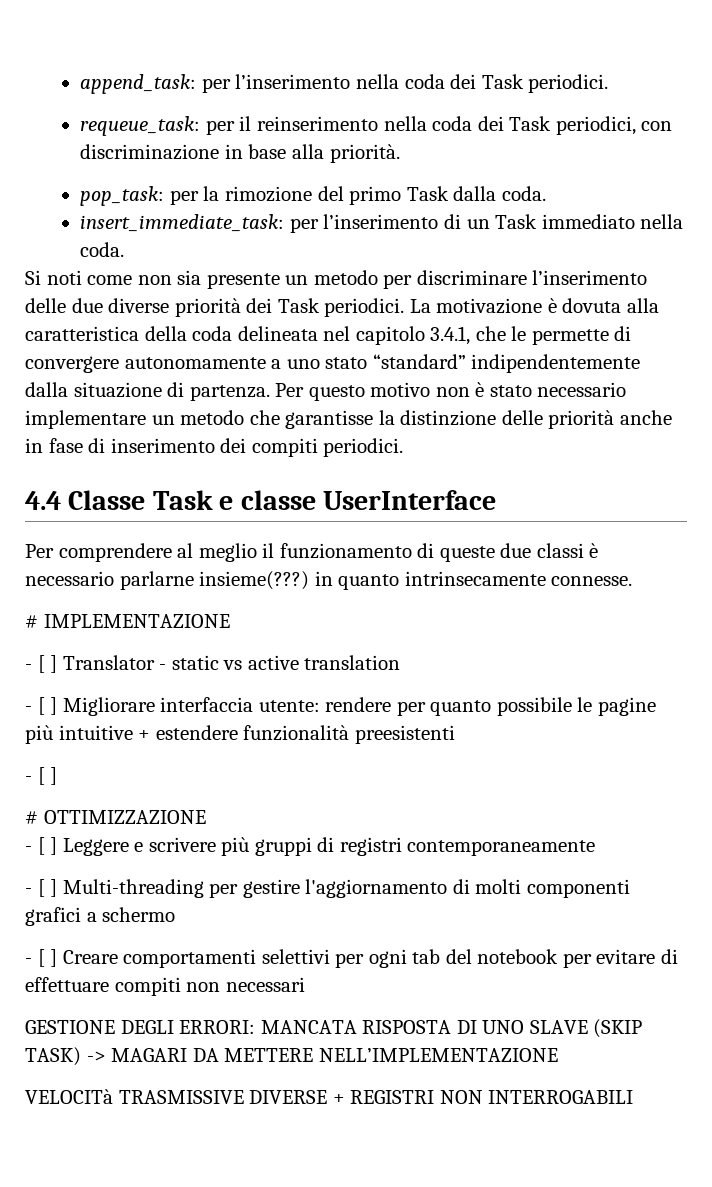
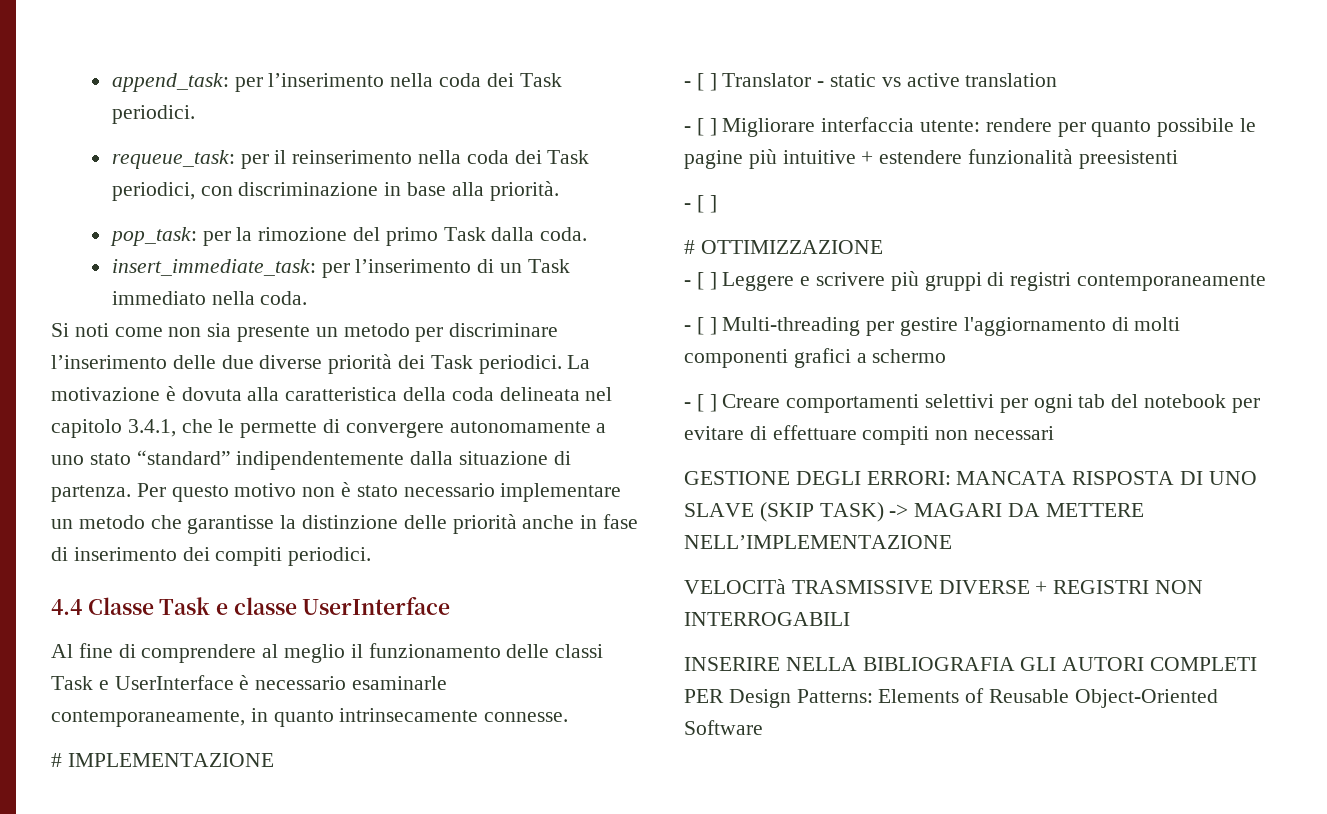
- Per comprendere al meglio il funzionamento di queste due classi è necessario parlarne insieme(???) in quanto intrinsecamente connesse.
+ Al fine di comprendere al meglio il funzionamento delle classi Task e UserInterface è necessario esaminarle contemporaneamente, in quanto intrinsecamente connesse.
+ INSERIRE NELLA BIBLIOGRAFIA GLI AUTORI COMPLETI PER Design Patterns: Elements of Reusable Object-Oriented Software

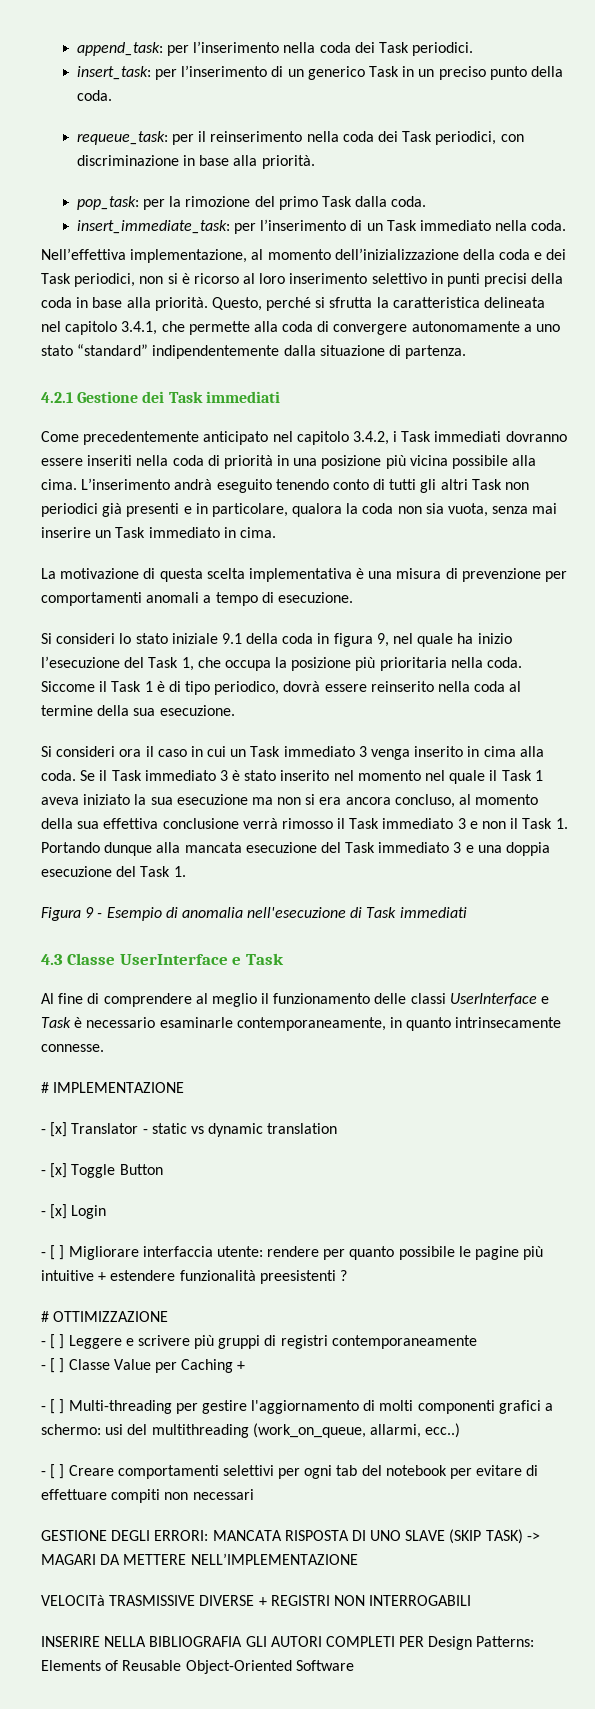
+ insert_task: per l’inserimento di un generico Task in un preciso punto della coda.
- Si noti come non sia presente un metodo per discriminare l’inserimento delle due diverse priorità dei Task periodici. La motivazione è dovuta alla caratteristica della coda delineata nel capitolo 3.4.1, che le permette di convergere autonomamente a uno stato “standard” indipendentemente dalla situazione di partenza. Per questo motivo non è stato necessario implementare un metodo che garantisse la distinzione delle priorità anche in fase di inserimento dei compiti periodici.
- 4.4 Classe Task e classe UserInterface
+ Nell’effettiva implementazione, al momento dell’inizializzazione della coda e dei Task periodici, non si è ricorso al loro inserimento selettivo in punti precisi della coda in base alla priorità. Questo, perché si sfrutta la caratteristica delineata nel capitolo 3.4.1, che permette alla coda di convergere autonomamente a uno stato “standard” indipendentemente dalla situazione di partenza.
+ 4.2.1 Gestione dei Task immediati
+ Come precedentemente anticipato nel capitolo 3.4.2, i Task immediati dovranno essere inseriti nella coda di priorità in una posizione più vicina possibile alla cima. L’inserimento andrà eseguito tenendo conto di tutti gli altri Task non periodici già presenti e in particolare, qualora la coda non sia vuota, senza mai inserire un Task immediato in cima.
+ La motivazione di questa scelta implementativa è una misura di prevenzione per comportamenti anomali a tempo di esecuzione.
+ Si consideri lo stato iniziale 9.1 della coda in figura 9, nel quale ha inizio l’esecuzione del Task 1, che occupa la posizione più prioritaria nella coda. Siccome il Task 1 è di tipo periodico, dovrà essere reinserito nella coda al termine della sua esecuzione.
+ Si consideri ora il caso in cui un Task immediato 3 venga inserito in cima alla coda. Se il Task immediato 3 è stato inserito nel momento nel quale il Task 1 aveva iniziato la sua esecuzione ma non si era ancora concluso, al momento della sua effettiva conclusione verrà rimosso il Task immediato 3 e non il Task 1. Portando dunque alla mancata esecuzione del Task immediato 3 e una doppia esecuzione del Task 1.
+ Figura 9 - Esempio di anomalia nell'esecuzione di Task immediati
+ 4.3 Classe UserInterface e Task
- Al fine di comprendere al meglio il funzionamento delle classi Task e UserInterface è necessario esaminarle contemporaneamente, in quanto intrinsecamente connesse.
+ Al fine di comprendere al meglio il funzionamento delle classi UserInterface e Task è necessario esaminarle contemporaneamente, in quanto intrinsecamente connesse.
- - [ ] Translator - static vs active translation
+ - [x] Translator - static vs dynamic translation
+ - [x] Toggle Button
+ - [x] Login
- - [ ] Migliorare interfaccia utente: rendere per quanto possibile le pagine più intuitive + estendere funzionalità preesistenti
- - [ ]
+ - [ ] Migliorare interfaccia utente: rendere per quanto possibile le pagine più intuitive + estendere funzionalità preesistenti ?
+ - [ ] Classe Value per Caching +
- - [ ] Multi-threading per gestire l'aggiornamento di molti componenti grafici a schermo
+ - [ ] Multi-threading per gestire l'aggiornamento di molti componenti grafici a schermo: usi del multithreading (work_on_queue, allarmi, ecc..)

